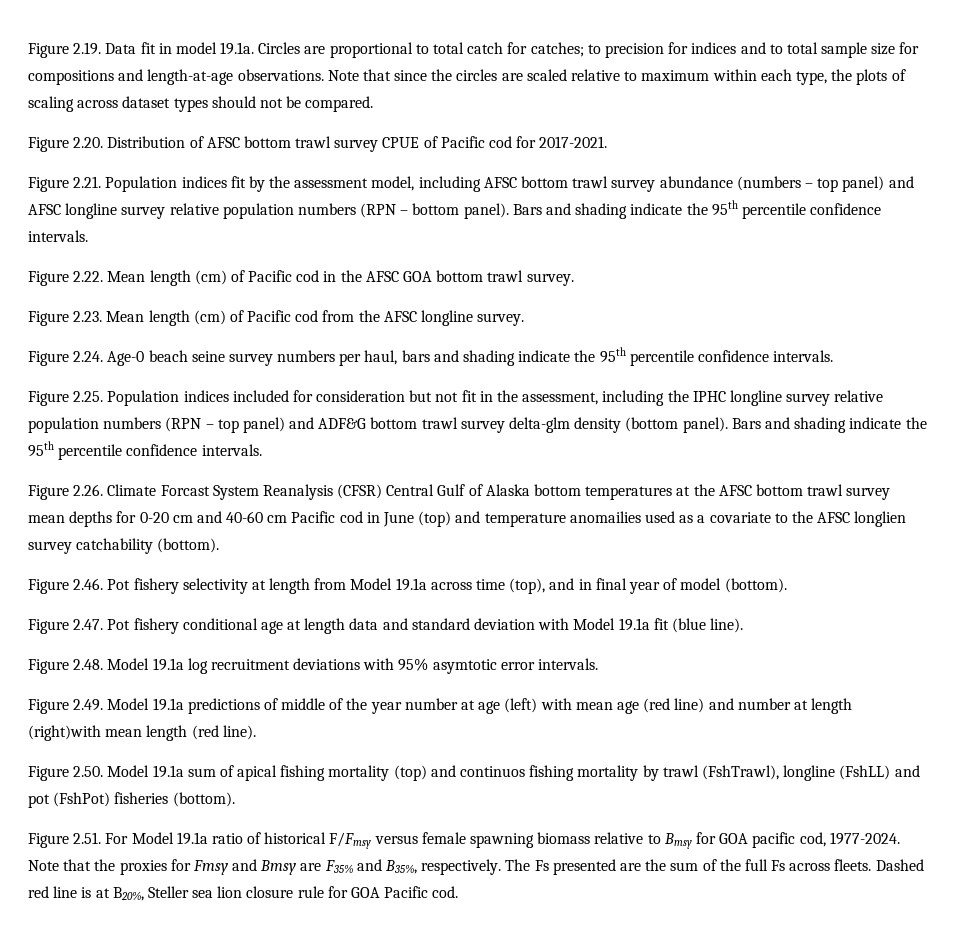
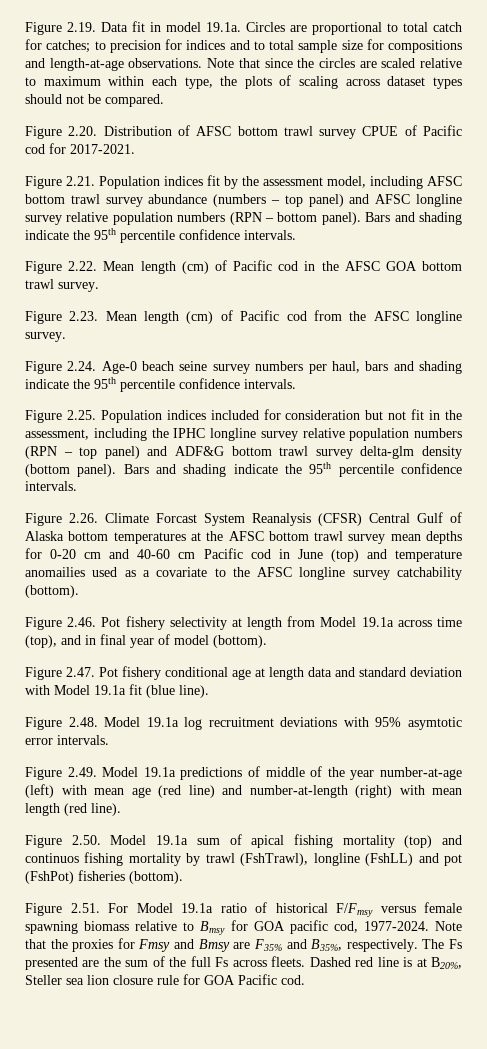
- Figure 2.26. Climate Forcast System Reanalysis (CFSR) Central Gulf of Alaska bottom temperatures at the AFSC bottom trawl survey mean depths for 0-20 cm and 40-60 cm Pacific cod in June (top) and temperature anomailies used as a covariate to the AFSC longlien survey catchability (bottom).
+ Figure 2.26. Climate Forcast System Reanalysis (CFSR) Central Gulf of Alaska bottom temperatures at the AFSC bottom trawl survey mean depths for 0-20 cm and 40-60 cm Pacific cod in June (top) and temperature anomailies used as a covariate to the AFSC longline survey catchability (bottom).
- Figure 2.49. Model 19.1a predictions of middle of the year number at age (left) with mean age (red line) and number at length (right)with mean length (red line).
+ Figure 2.49. Model 19.1a predictions of middle of the year number-at-age (left) with mean age (red line) and number-at-length (right) with mean length (red line).

